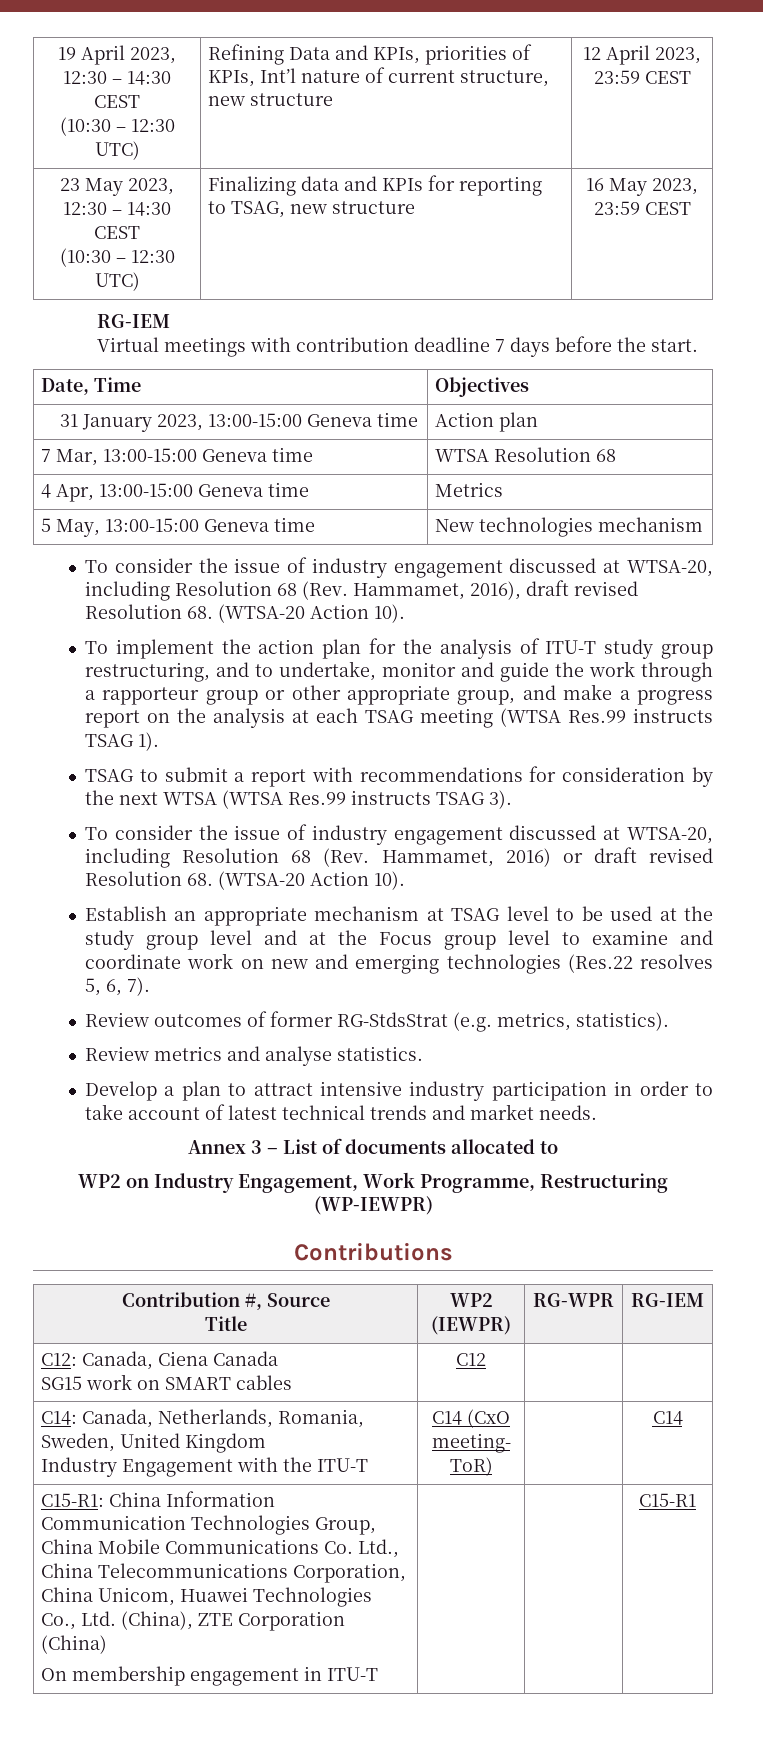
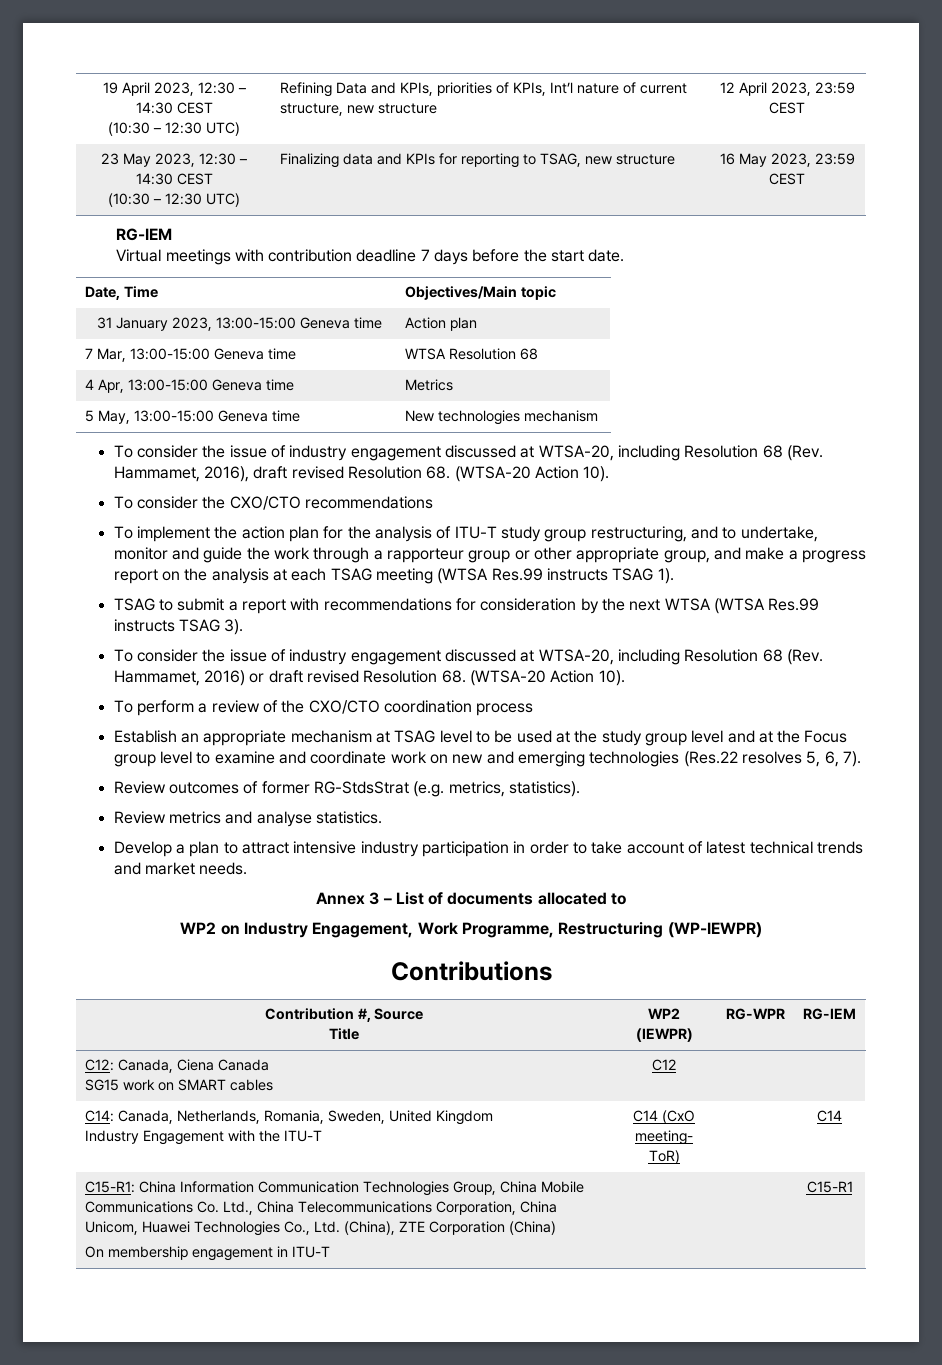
- Virtual meetings with contribution deadline 7 days before the start.
+ Virtual meetings with contribution deadline 7 days before the start date.
- Date, Time | Objectives
+ Date, Time | Objectives/Main topic
+ To consider the CXO/CTO recommendations
+ To perform a review of the CXO/CTO coordination process

